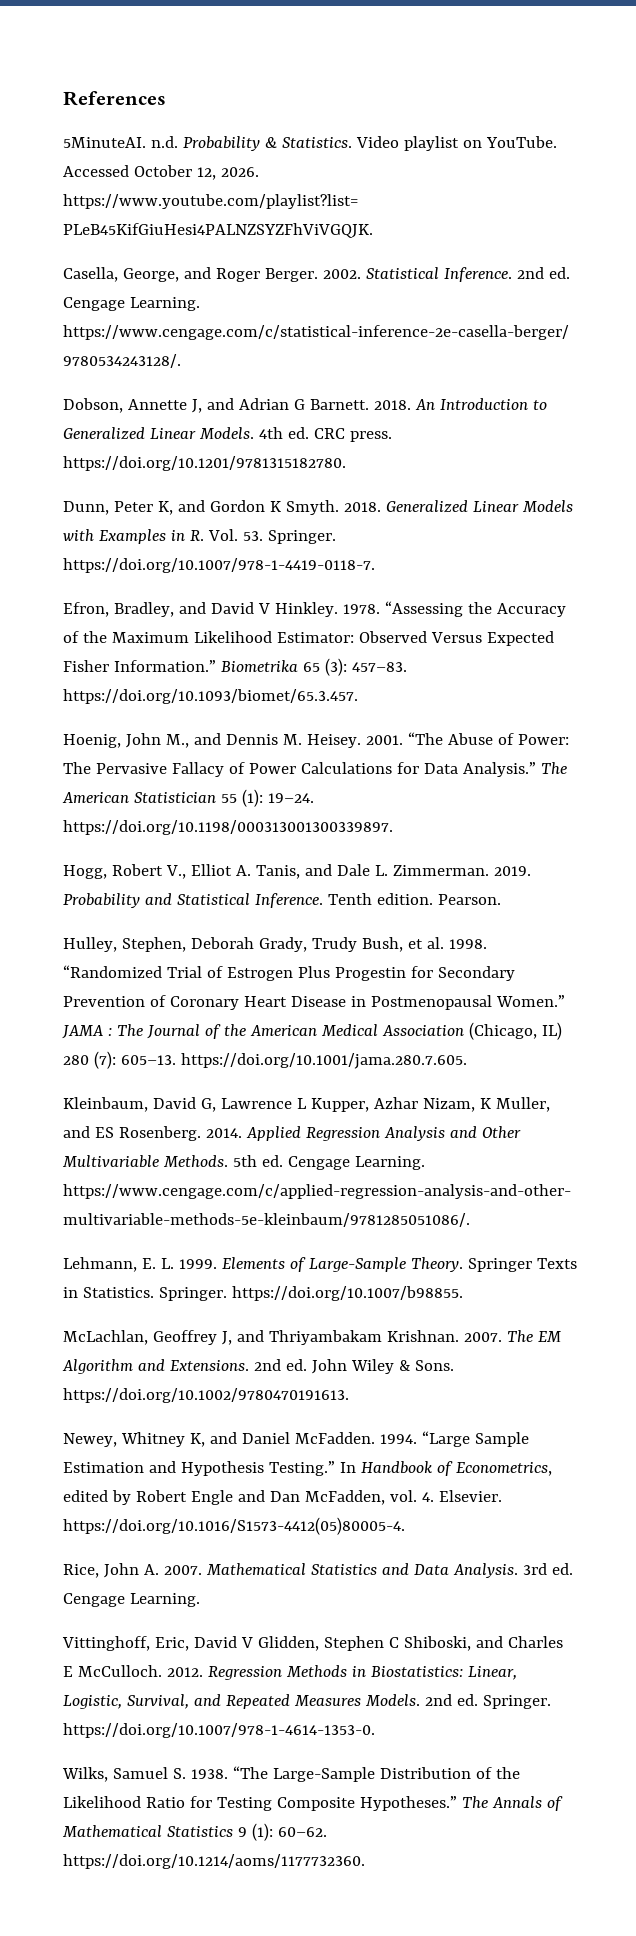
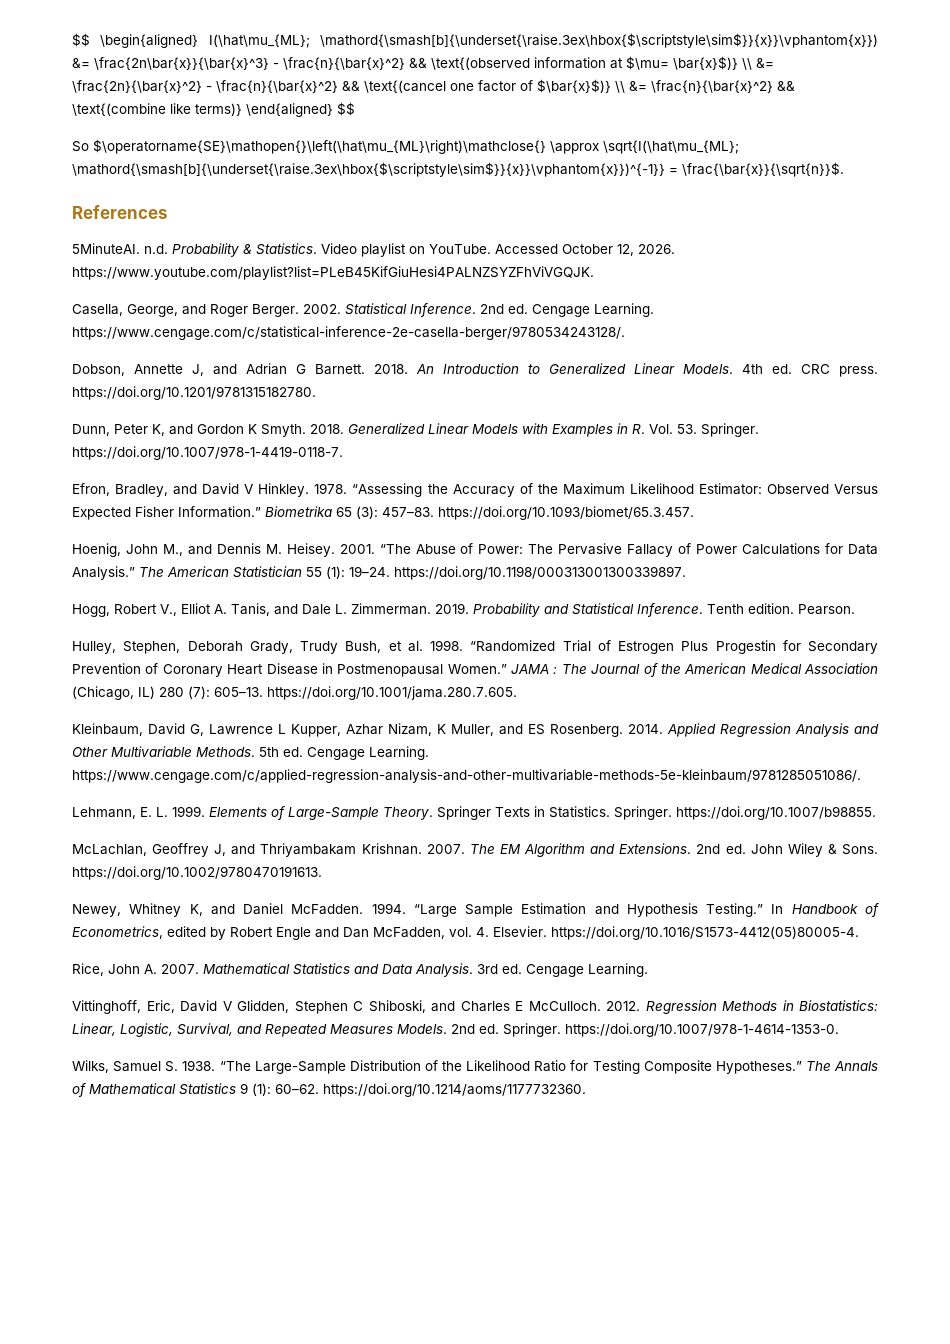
+ $$ \begin{aligned} I(\hat\mu_{ML}; \mathord{\smash[b]{\underset{\raise.3ex\hbox{$\scriptstyle\sim$}}{x}}\vphantom{x}}) &= \frac{2n\bar{x}}{\bar{x}^3} - \frac{n}{\bar{x}^2} && \text{(observed information at $\mu= \bar{x}$)} \\ &= \frac{2n}{\bar{x}^2} - \frac{n}{\bar{x}^2} && \text{(cancel one factor of $\bar{x}$)} \\ &= \frac{n}{\bar{x}^2} && \text{(combine like terms)} \end{aligned} $$
+ So $\operatorname{SE}\mathopen{}\left(\hat\mu_{ML}\right)\mathclose{} \approx \sqrt{I(\hat\mu_{ML}; \mathord{\smash[b]{\underset{\raise.3ex\hbox{$\scriptstyle\sim$}}{x}}\vphantom{x}})^{-1}} = \frac{\bar{x}}{\sqrt{n}}$.

